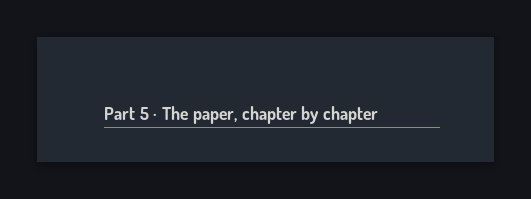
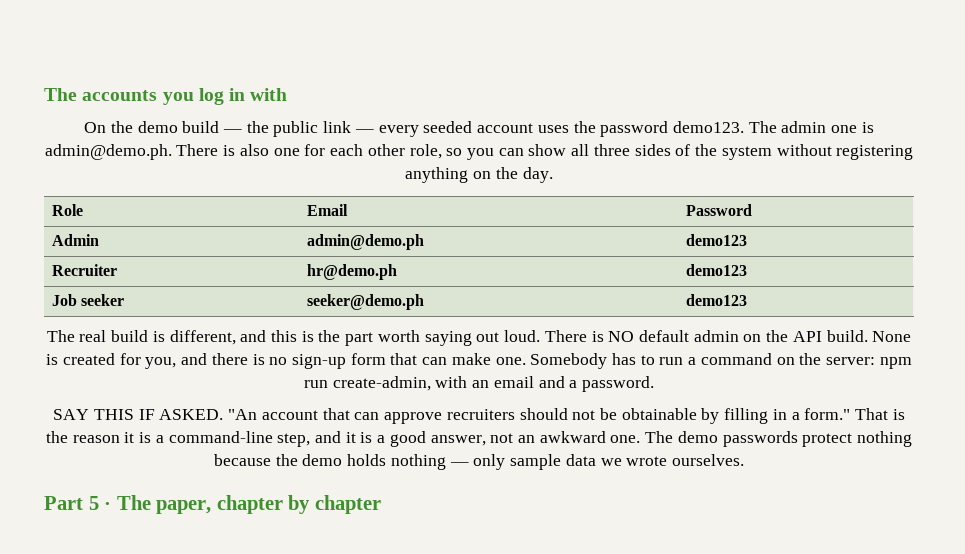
+ The accounts you log in with
+ On the demo build — the public link — every seeded account uses the password demo123. The admin one is admin@demo.ph. There is also one for each other role, so you can show all three sides of the system without registering anything on the day.
+ Role | Email | Password
+ Admin | admin@demo.ph | demo123
+ Recruiter | hr@demo.ph | demo123
+ Job seeker | seeker@demo.ph | demo123
+ The real build is different, and this is the part worth saying out loud. There is NO default admin on the API build. None is created for you, and there is no sign-up form that can make one. Somebody has to run a command on the server: npm run create-admin, with an email and a password.
+ SAY THIS IF ASKED. "An account that can approve recruiters should not be obtainable by filling in a form." That is the reason it is a command-line step, and it is a good answer, not an awkward one. The demo passwords protect nothing because the demo holds nothing — only sample data we wrote ourselves.

